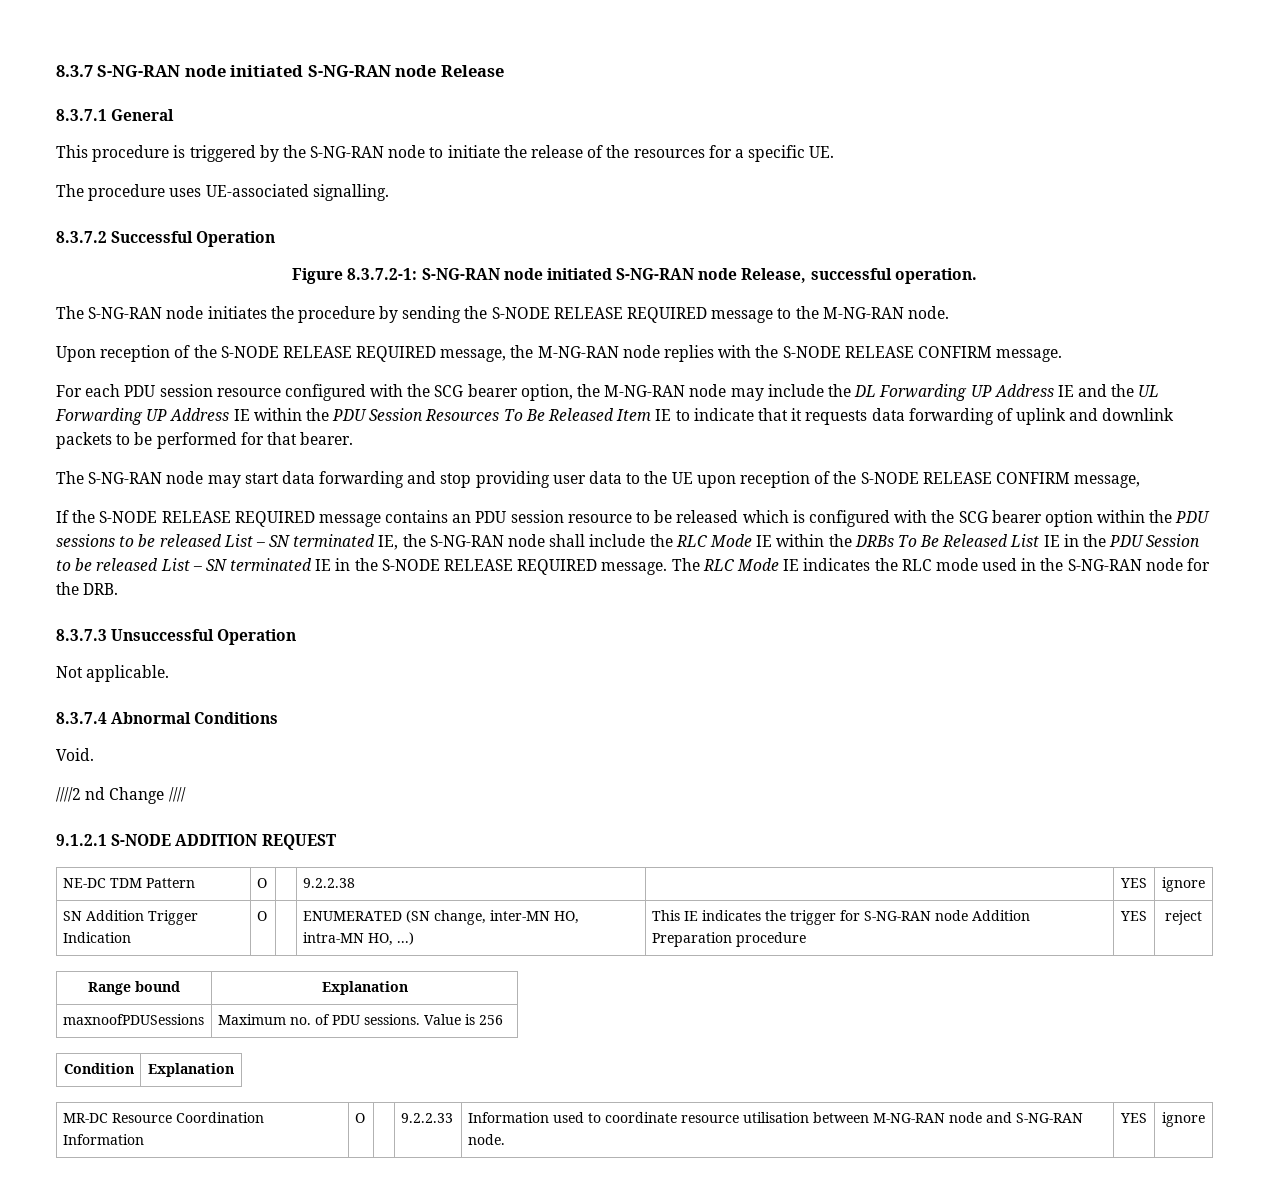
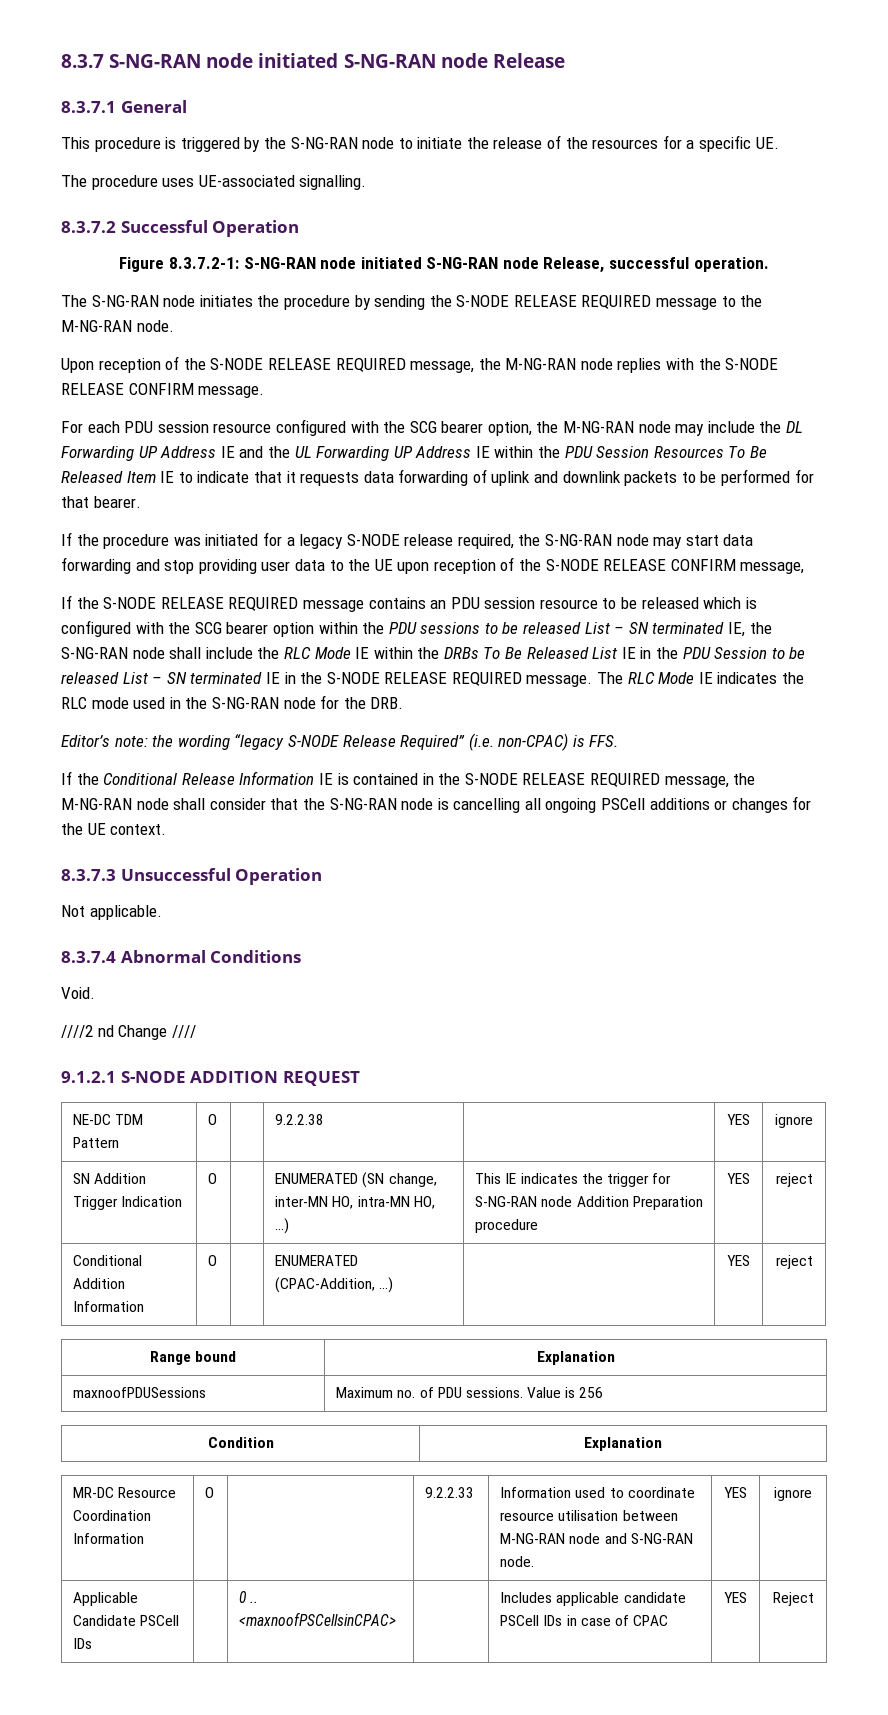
- The S-NG-RAN node may start data forwarding and stop providing user data to the UE upon reception of the S-NODE RELEASE CONFIRM message,
+ If the procedure was initiated for a legacy S-NODE release required, the S-NG-RAN node may start data forwarding and stop providing user data to the UE upon reception of the S-NODE RELEASE CONFIRM message,
+ Editor’s note: the wording “legacy S-NODE Release Required” (i.e. non-CPAC) is FFS.
+ If the Conditional Release Information IE is contained in the S-NODE RELEASE REQUIRED message, the M-NG-RAN node shall consider that the S-NG-RAN node is cancelling all ongoing PSCell additions or changes for the UE context.
+ Conditional Addition Information | O | | ENUMERATED (CPAC-Addition, …) | | YES | reject
+ Applicable Candidate PSCell IDs | | 0 .. <maxnoofPSCellsinCPAC> | | Includes applicable candidate PSCell IDs in case of CPAC | YES | Reject

